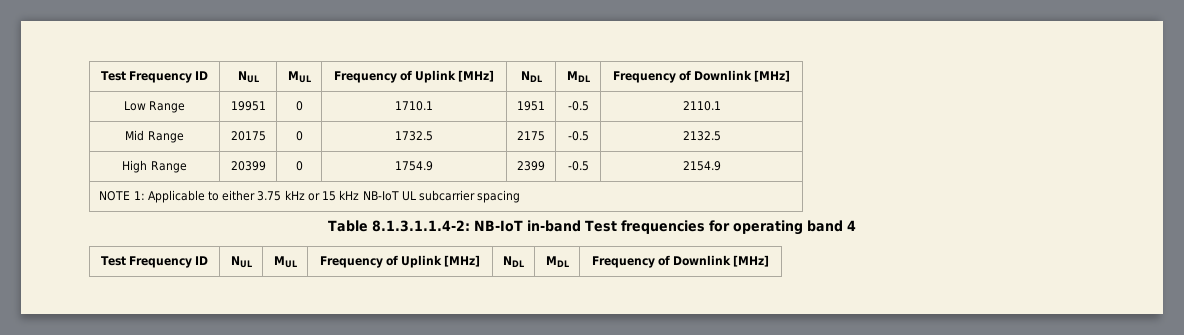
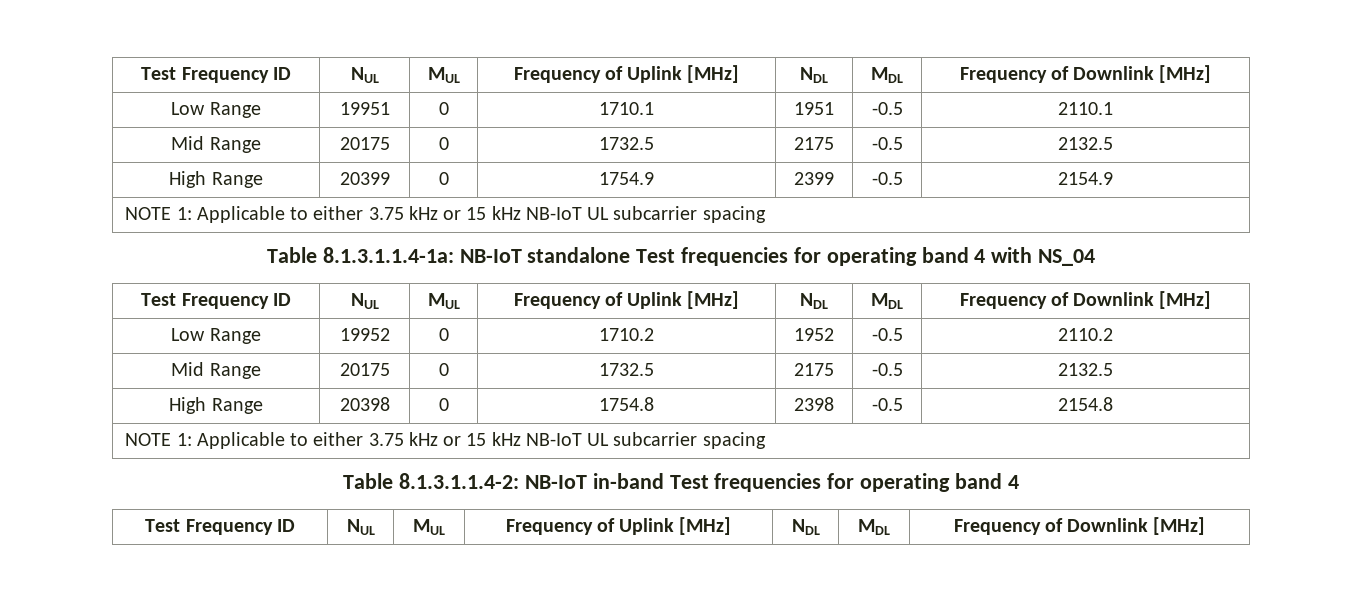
+ Table 8.1.3.1.1.4-1a: NB-IoT standalone Test frequencies for operating band 4 with NS_04
+ Test Frequency ID | NUL | MUL | Frequency of Uplink [MHz] | NDL | MDL | Frequency of Downlink [MHz]
+ Low Range | 19952 | 0 | 1710.2 | 1952 | -0.5 | 2110.2
+ Mid Range | 20175 | 0 | 1732.5 | 2175 | -0.5 | 2132.5
+ High Range | 20398 | 0 | 1754.8 | 2398 | -0.5 | 2154.8
+ NOTE 1: Applicable to either 3.75 kHz or 15 kHz NB-IoT UL subcarrier spacing

